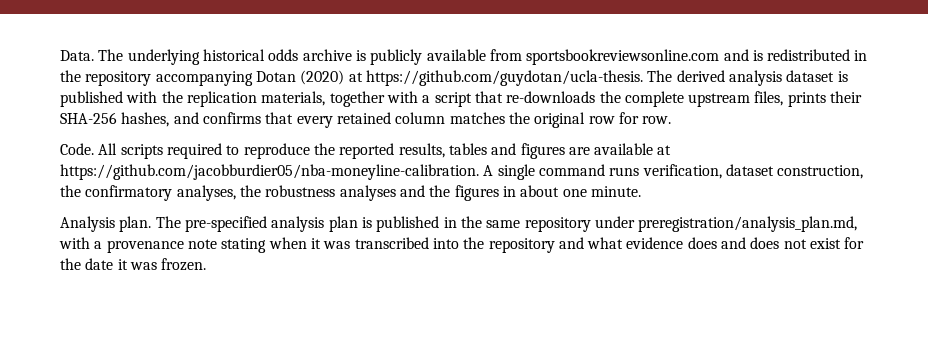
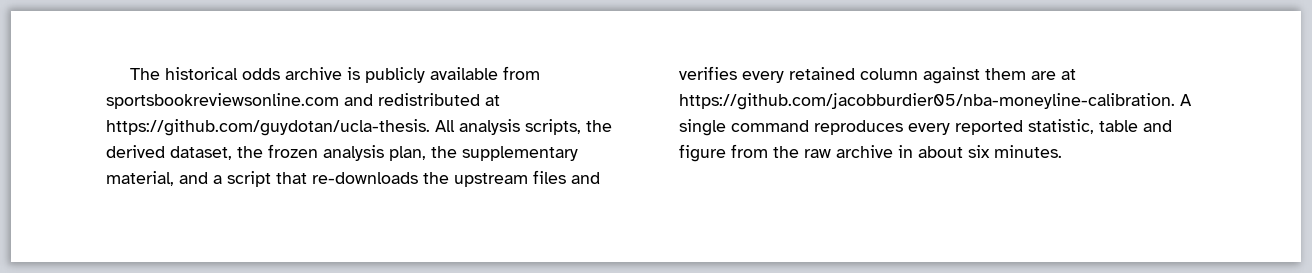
- Data. The underlying historical odds archive is publicly available from sportsbookreviewsonline.com and is redistributed in the repository accompanying Dotan (2020) at https://github.com/guydotan/ucla-thesis. The derived analysis dataset is published with the replication materials, together with a script that re-downloads the complete upstream files, prints their SHA-256 hashes, and confirms that every retained column matches the original row for row.
- Code. All scripts required to reproduce the reported results, tables and figures are available at https://github.com/jacobburdier05/nba-moneyline-calibration. A single command runs verification, dataset construction, the confirmatory analyses, the robustness analyses and the figures in about one minute.
- Analysis plan. The pre-specified analysis plan is published in the same repository under preregistration/analysis_plan.md, with a provenance note stating when it was transcribed into the repository and what evidence does and does not exist for the date it was frozen.
+ The historical odds archive is publicly available from sportsbookreviewsonline.com and redistributed at https://github.com/guydotan/ucla-thesis. All analysis scripts, the derived dataset, the frozen analysis plan, the supplementary material, and a script that re-downloads the upstream files and verifies every retained column against them are at https://github.com/jacobburdier05/nba-moneyline-calibration. A single command reproduces every reported statistic, table and figure from the raw archive in about six minutes.

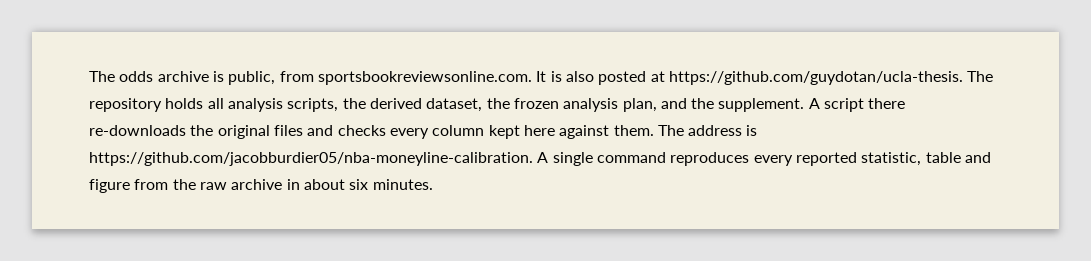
- The historical odds archive is publicly available from sportsbookreviewsonline.com and redistributed at https://github.com/guydotan/ucla-thesis. All analysis scripts, the derived dataset, the frozen analysis plan, the supplementary material, and a script that re-downloads the upstream files and verifies every retained column against them are at https://github.com/jacobburdier05/nba-moneyline-calibration. A single command reproduces every reported statistic, table and figure from the raw archive in about six minutes.
+ The odds archive is public, from sportsbookreviewsonline.com. It is also posted at https://github.com/guydotan/ucla-thesis. The repository holds all analysis scripts, the derived dataset, the frozen analysis plan, and the supplement. A script there re-downloads the original files and checks every column kept here against them. The address is https://github.com/jacobburdier05/nba-moneyline-calibration. A single command reproduces every reported statistic, table and figure from the raw archive in about six minutes.

